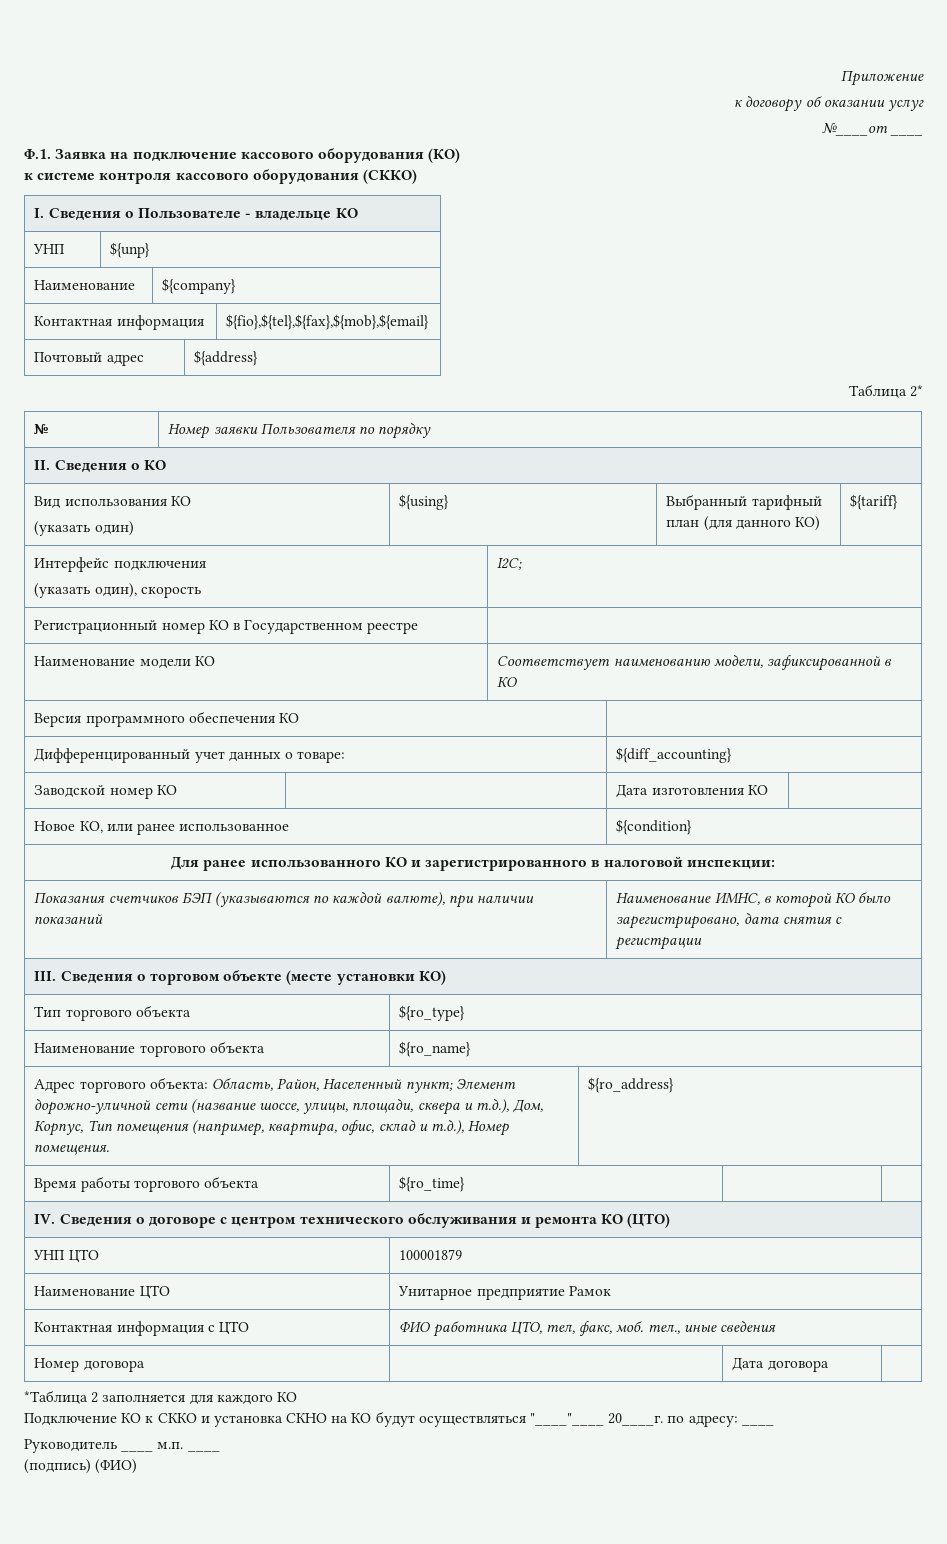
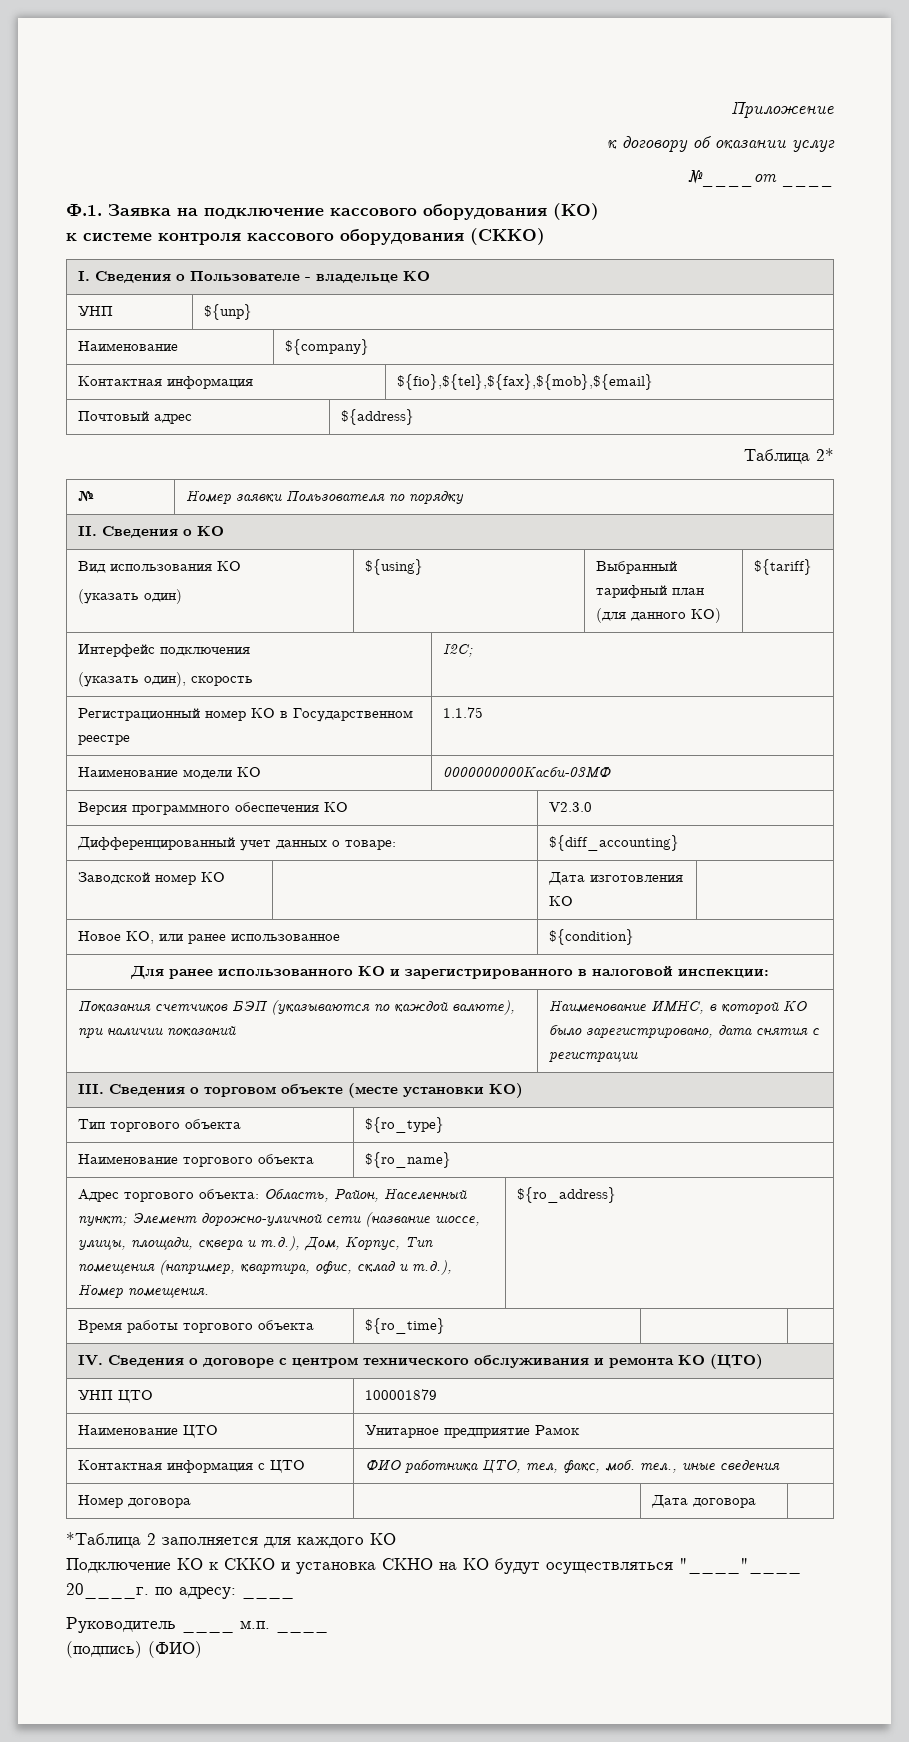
- Регистрационный номер КО в Государственном реестре |
+ Регистрационный номер КО в Государственном реестре | 1.1.75
- Наименование модели КО | Соответствует наименованию модели, зафиксированной в КО
+ Наименование модели КО | 0000000000Касби-03МФ
- Версия программного обеспечения КО |
+ Версия программного обеспечения КО | V2.3.0

